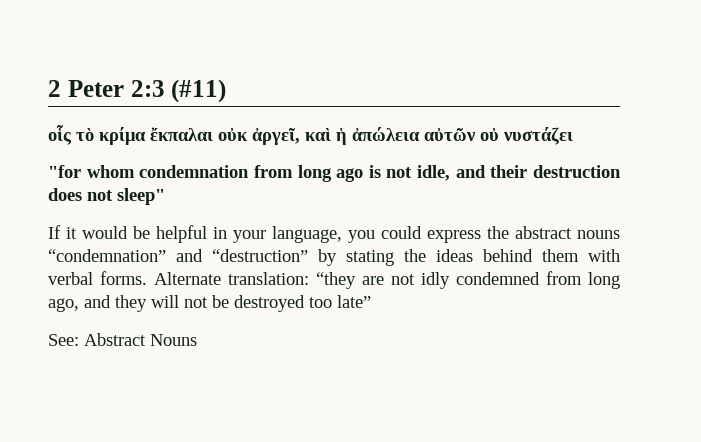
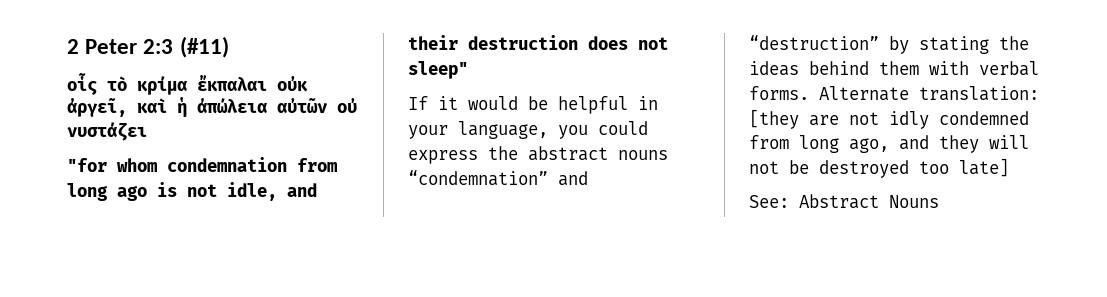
- Alternate translation: “they are not idly condemned from long ago, and they will not be destroyed too late”
+ Alternate translation: [they are not idly condemned from long ago, and they will not be destroyed too late]

